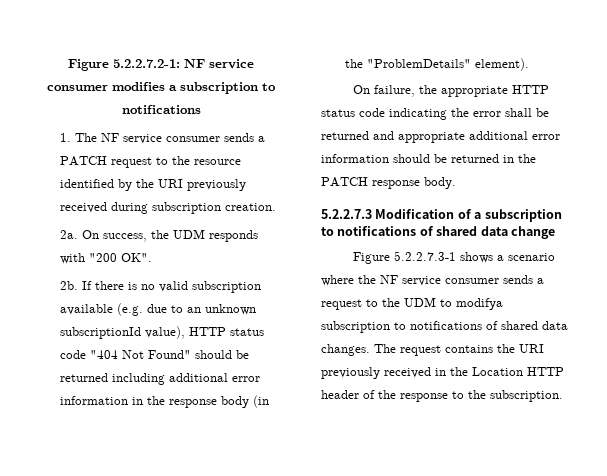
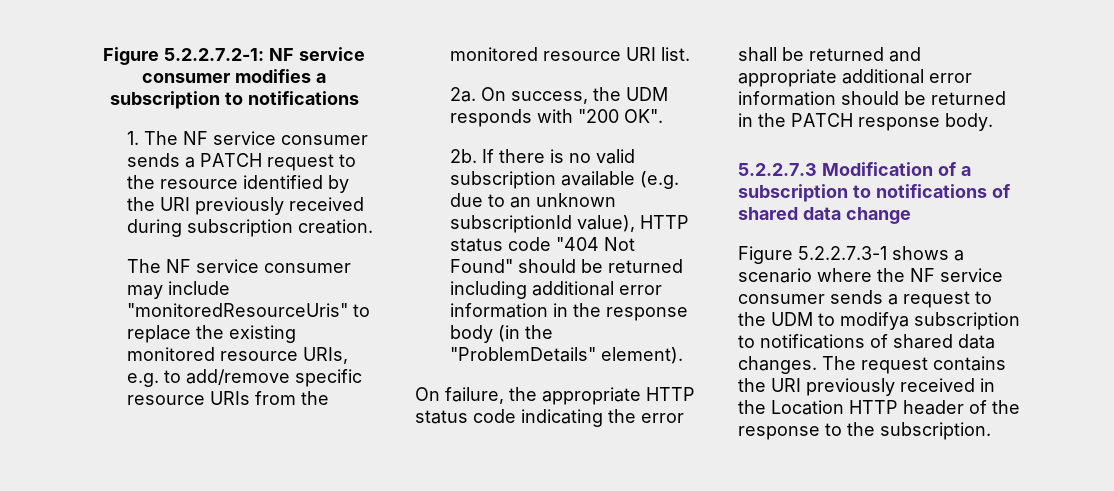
+ The NF service consumer may include "monitoredResourceUris" to replace the existing monitored resource URIs, e.g. to add/remove specific resource URIs from the monitored resource URI list.

